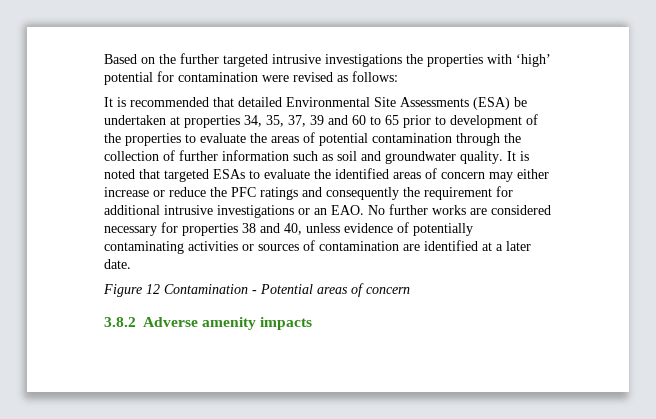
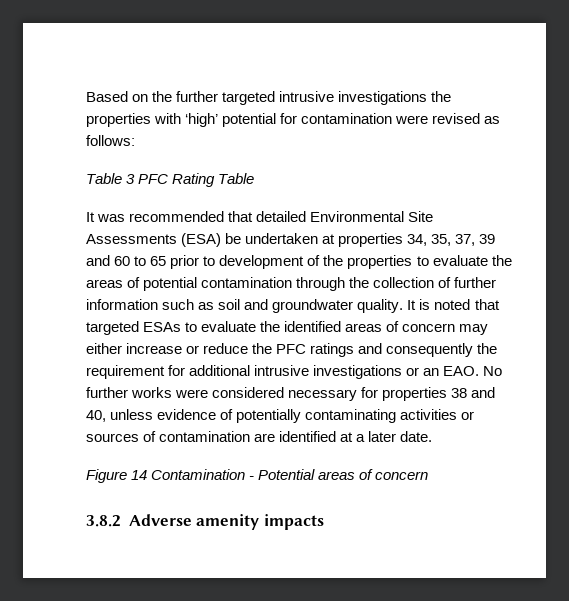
- It is recommended that detailed Environmental Site Assessments (ESA) be undertaken at properties 34, 35, 37, 39 and 60 to 65 prior to development of the properties to evaluate the areas of potential contamination through the collection of further information such as soil and groundwater quality.
+ Table 3 PFC Rating Table
+ It was recommended that detailed Environmental Site Assessments (ESA) be undertaken at properties 34, 35, 37, 39 and 60 to 65 prior to development of the properties to evaluate the areas of potential contamination through the collection of further information such as soil and groundwater quality.
- It is noted that targeted ESAs to evaluate the identified areas of concern may either increase or reduce the PFC ratings and consequently the requirement for additional intrusive investigations or an EAO. No further works are considered necessary for properties 38 and 40, unless evidence of potentially contaminating activities or sources of contamination are identified at a later date.
+ It is noted that targeted ESAs to evaluate the identified areas of concern may either increase or reduce the PFC ratings and consequently the requirement for additional intrusive investigations or an EAO. No further works were considered necessary for properties 38 and 40, unless evidence of potentially contaminating activities or sources of contamination are identified at a later date.
- Figure 12 Contamination - Potential areas of concern
+ Figure 14 Contamination - Potential areas of concern

